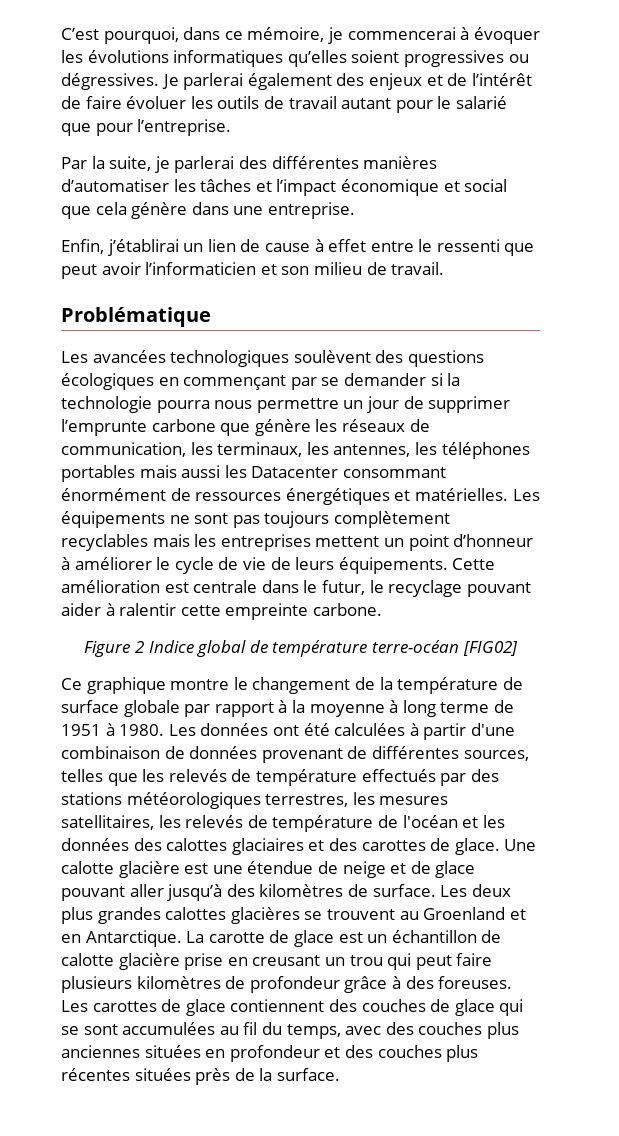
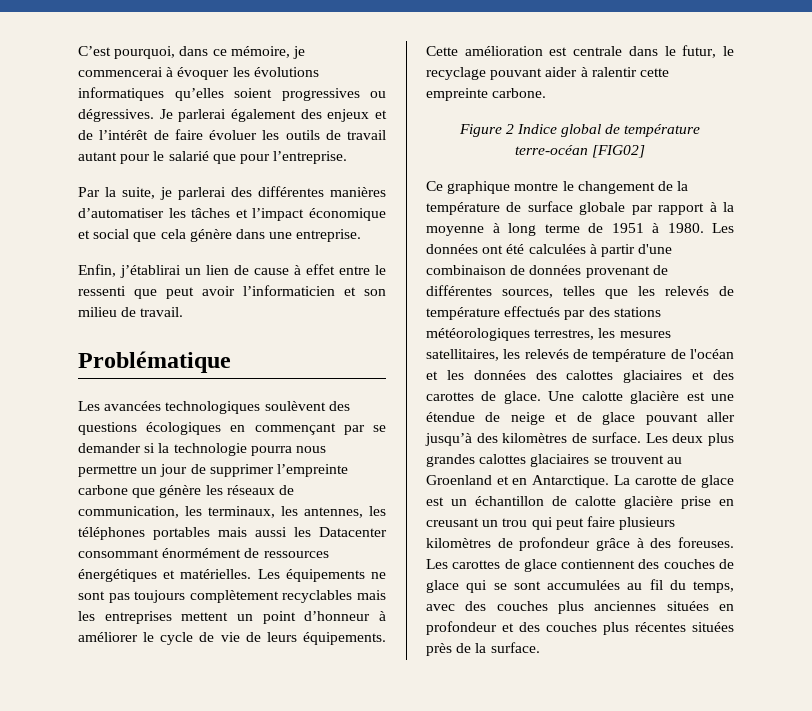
- Les avancées technologiques soulèvent des questions écologiques en commençant par se demander si la technologie pourra nous permettre un jour de supprimer l’emprunte carbone que génère les réseaux de communication, les terminaux, les antennes, les téléphones portables mais aussi les Datacenter consommant énormément de ressources énergétiques et matérielles.
+ Les avancées technologiques soulèvent des questions écologiques en commençant par se demander si la technologie pourra nous permettre un jour de supprimer l’empreinte carbone que génère les réseaux de communication, les terminaux, les antennes, les téléphones portables mais aussi les Datacenter consommant énormément de ressources énergétiques et matérielles.
- Les deux plus grandes calottes glacières se trouvent au Groenland et en Antarctique.
+ Les deux plus grandes calottes glaciaires se trouvent au Groenland et en Antarctique.

